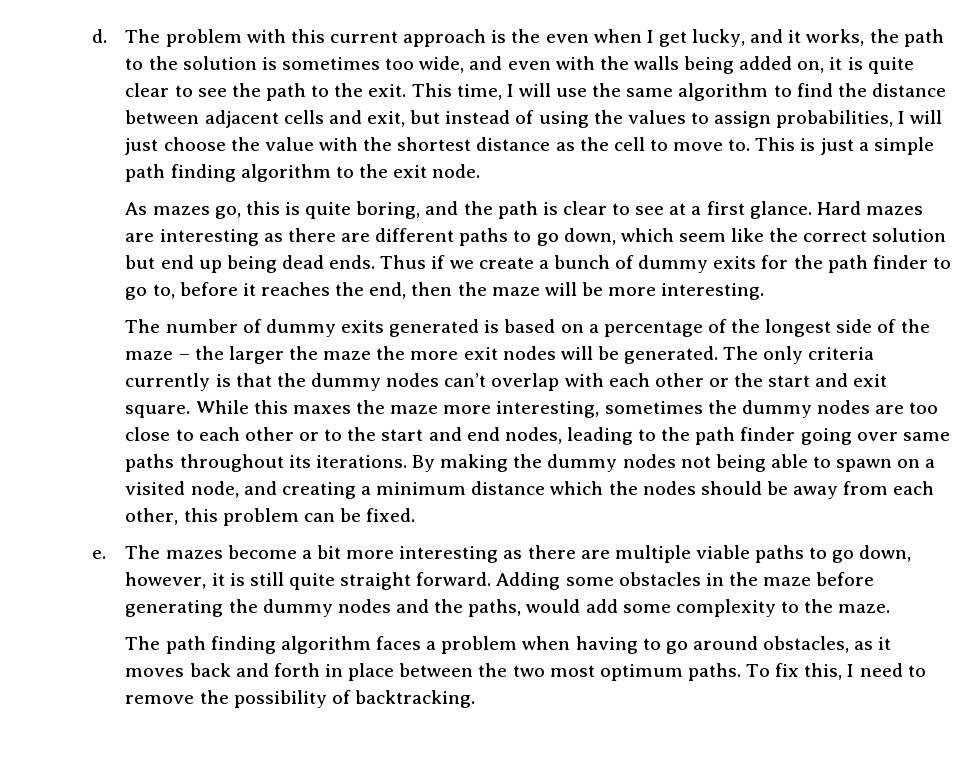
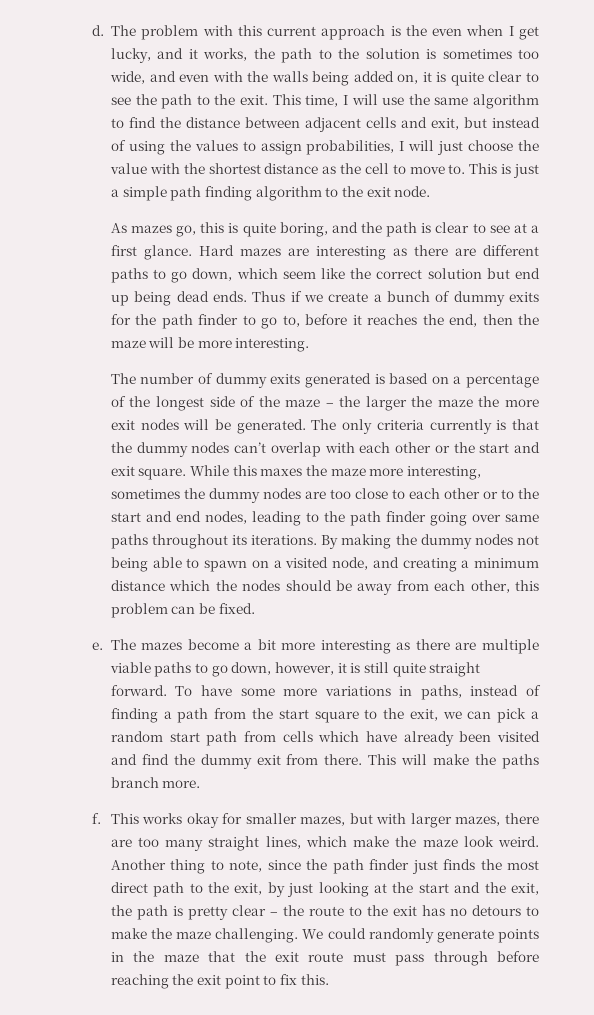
- Adding some obstacles in the maze before generating the dummy nodes and the paths, would add some complexity to the maze.
- The path finding algorithm faces a problem when having to go around obstacles, as it moves back and forth in place between the two most optimum paths. To fix this, I need to remove the possibility of backtracking.
+ To have some more variations in paths, instead of finding a path from the start square to the exit, we can pick a random start path from cells which have already been visited and find the dummy exit from there. This will make the paths branch more.
+ f. This works okay for smaller mazes, but with larger mazes, there are too many straight lines, which make the maze look weird. Another thing to note, since the path finder just finds the most direct path to the exit, by just looking at the start and the exit, the path is pretty clear – the route to the exit has no detours to make the maze challenging. We could randomly generate points in the maze that the exit route must pass through before reaching the exit point to fix this.

